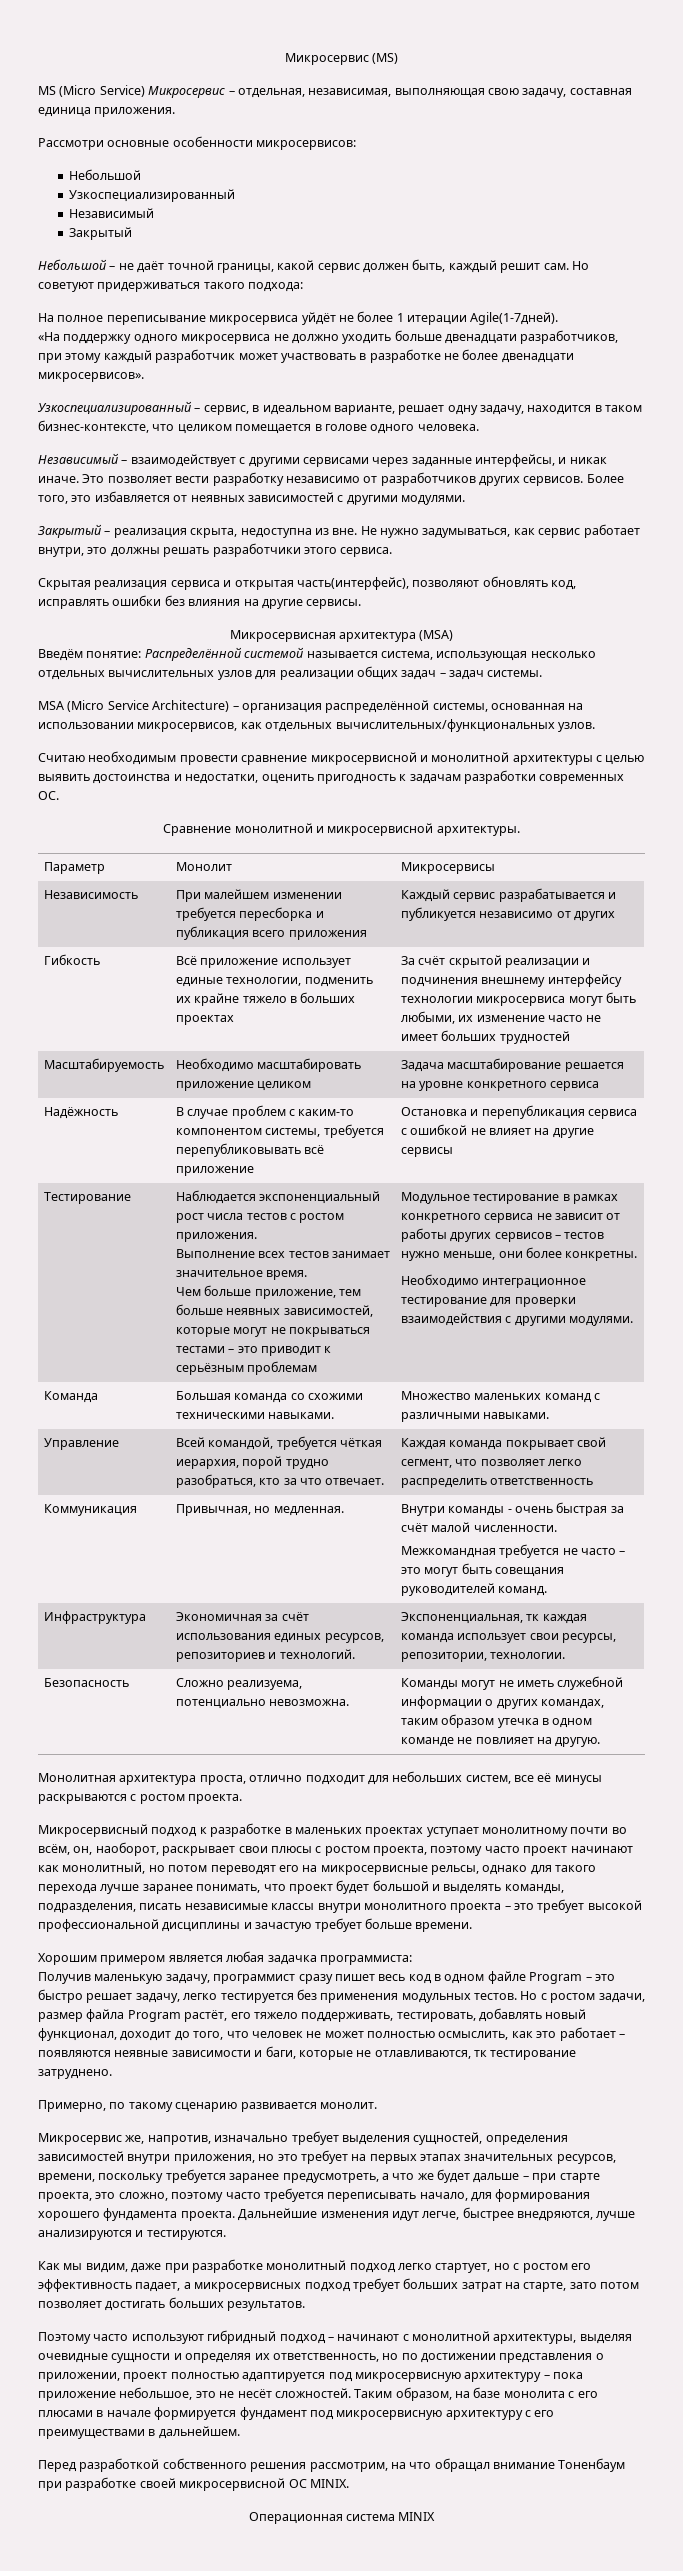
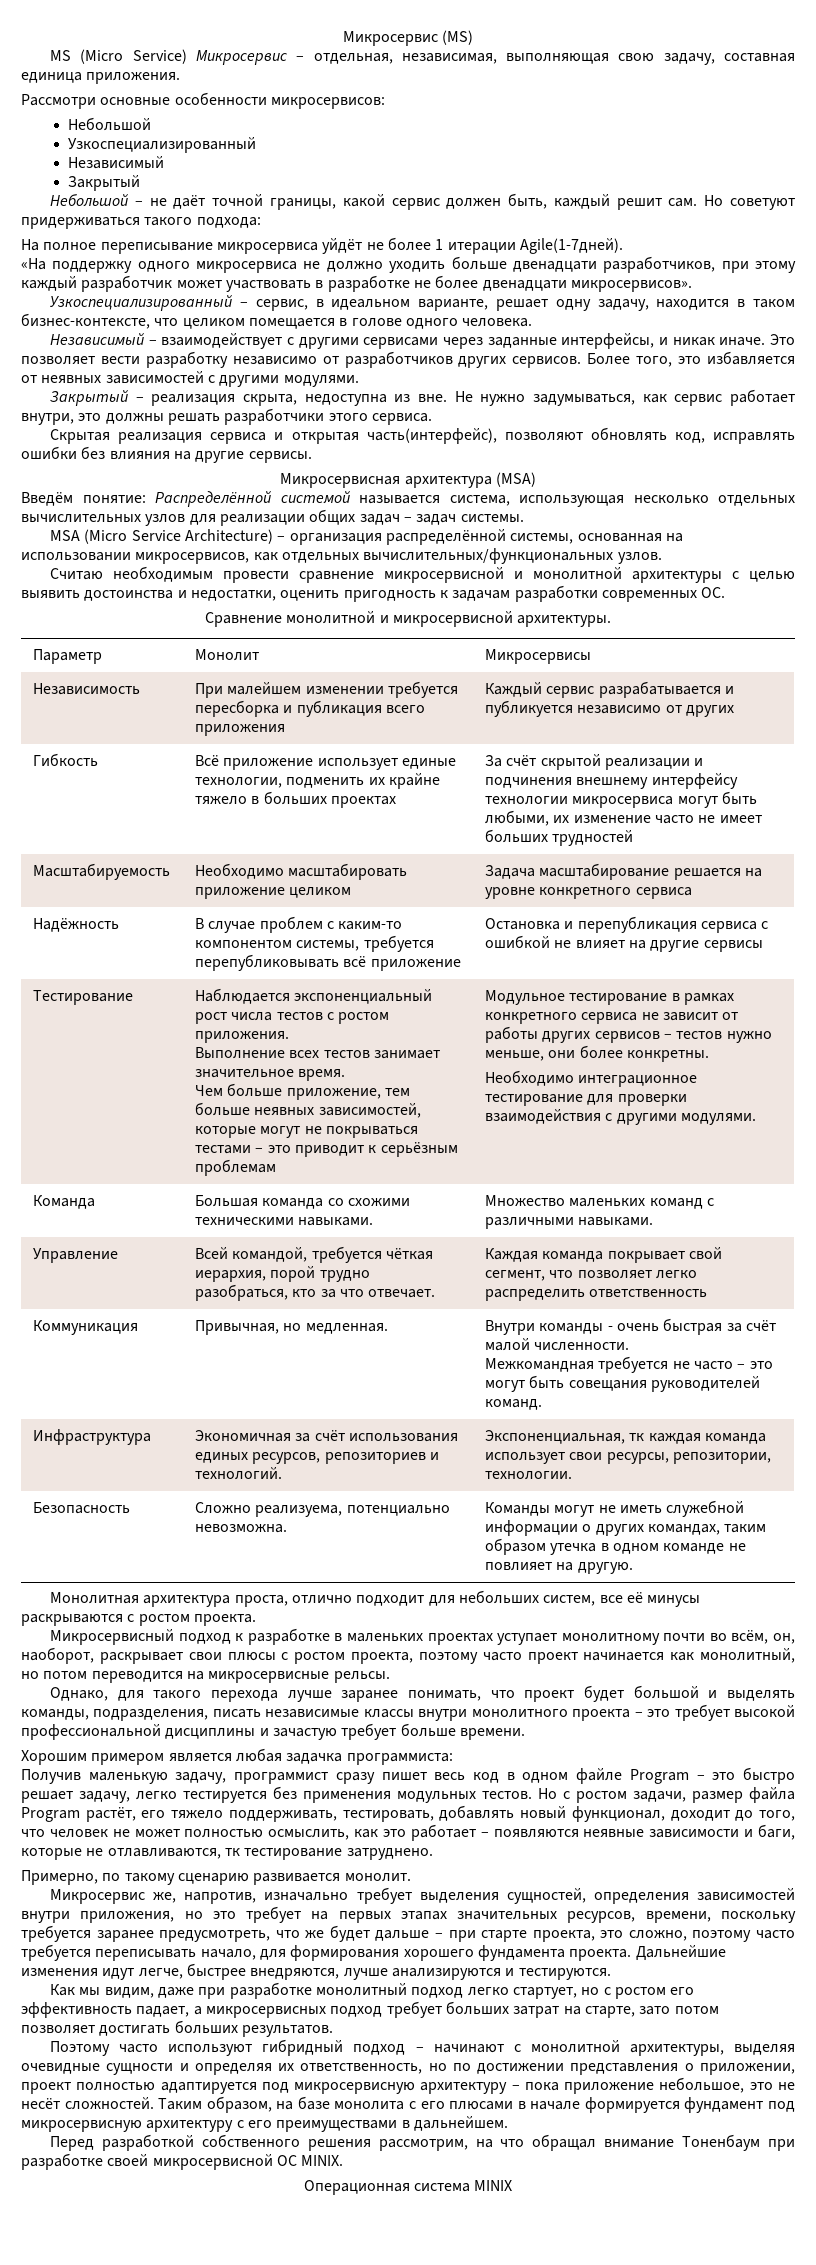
- Микросервисный подход к разработке в маленьких проектах уступает монолитному почти во всём, он, наоборот, раскрывает свои плюсы с ростом проекта, поэтому часто проект начинают как монолитный, но потом переводят его на микросервисные рельсы, однако для такого перехода лучше заранее понимать, что проект будет большой и выделять команды, подразделения, писать независимые классы внутри монолитного проекта – это требует высокой профессиональной дисциплины и зачастую требует больше времени.
+ Микросервисный подход к разработке в маленьких проектах уступает монолитному почти во всём, он, наоборот, раскрывает свои плюсы с ростом проекта, поэтому часто проект начинается как монолитный, но потом переводится на микросервисные рельсы.
+ Однако, для такого перехода лучше заранее понимать, что проект будет большой и выделять команды, подразделения, писать независимые классы внутри монолитного проекта – это требует высокой профессиональной дисциплины и зачастую требует больше времени.
- Микросервис же, напротив, изначально требует выделения сущностей, определения зависимостей внутри приложения, но это требует на первых этапах значительных ресурсов, времени, поскольку требуется заранее предусмотреть, а что же будет дальше – при старте проекта, это сложно, поэтому часто требуется переписывать начало, для формирования хорошего фундамента проекта.
+ Микросервис же, напротив, изначально требует выделения сущностей, определения зависимостей внутри приложения, но это требует на первых этапах значительных ресурсов, времени, поскольку требуется заранее предусмотреть, что же будет дальше – при старте проекта, это сложно, поэтому часто требуется переписывать начало, для формирования хорошего фундамента проекта.

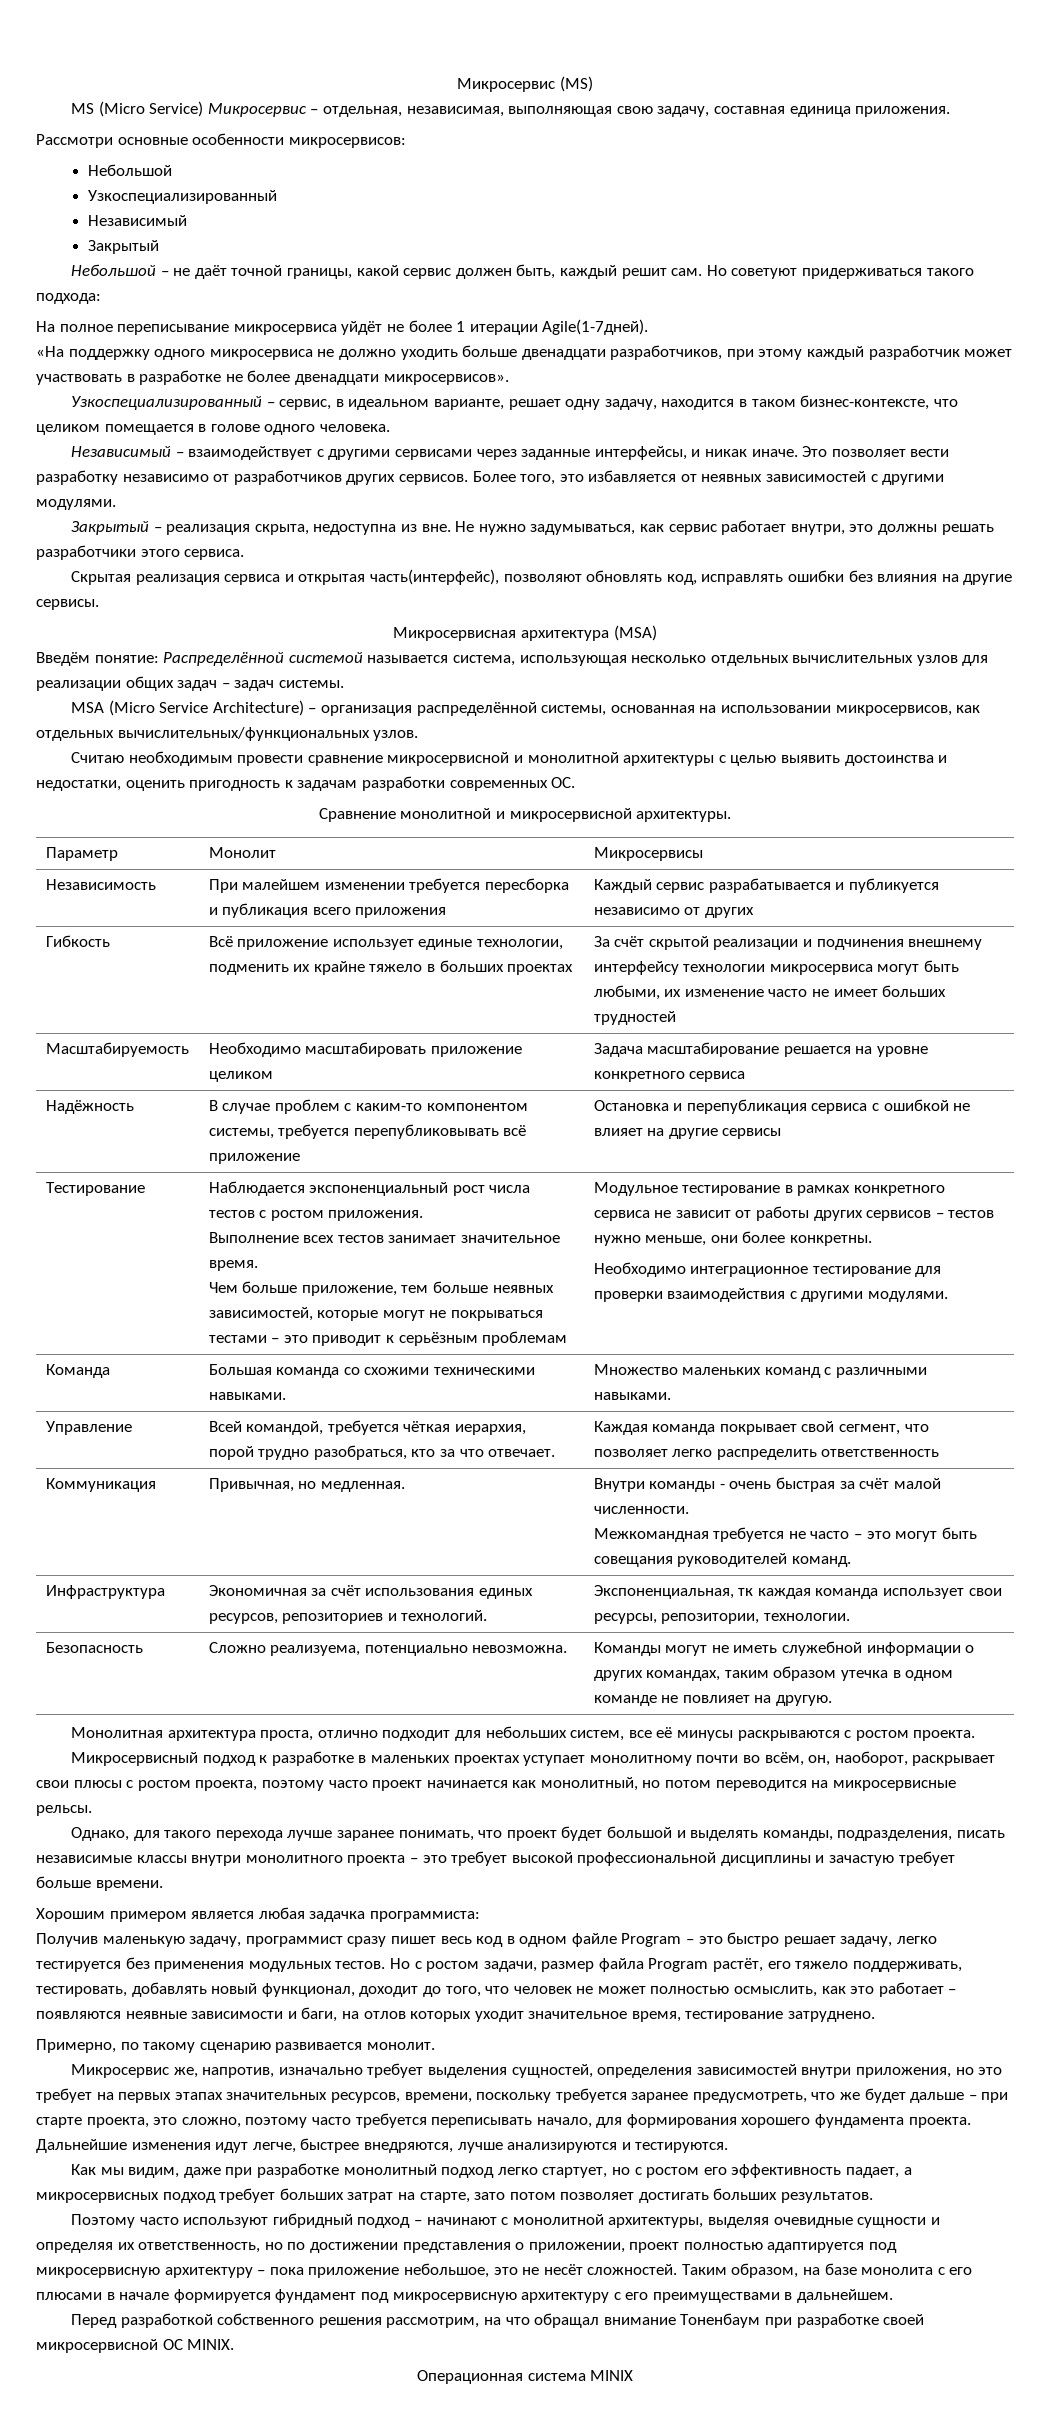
- Но с ростом задачи, размер файла Program растёт, его тяжело поддерживать, тестировать, добавлять новый функционал, доходит до того, что человек не может полностью осмыслить, как это работает – появляются неявные зависимости и баги, которые не отлавливаются, тк тестирование затруднено.
+ Но с ростом задачи, размер файла Program растёт, его тяжело поддерживать, тестировать, добавлять новый функционал, доходит до того, что человек не может полностью осмыслить, как это работает – появляются неявные зависимости и баги, на отлов которых уходит значительное время, тестирование затруднено.

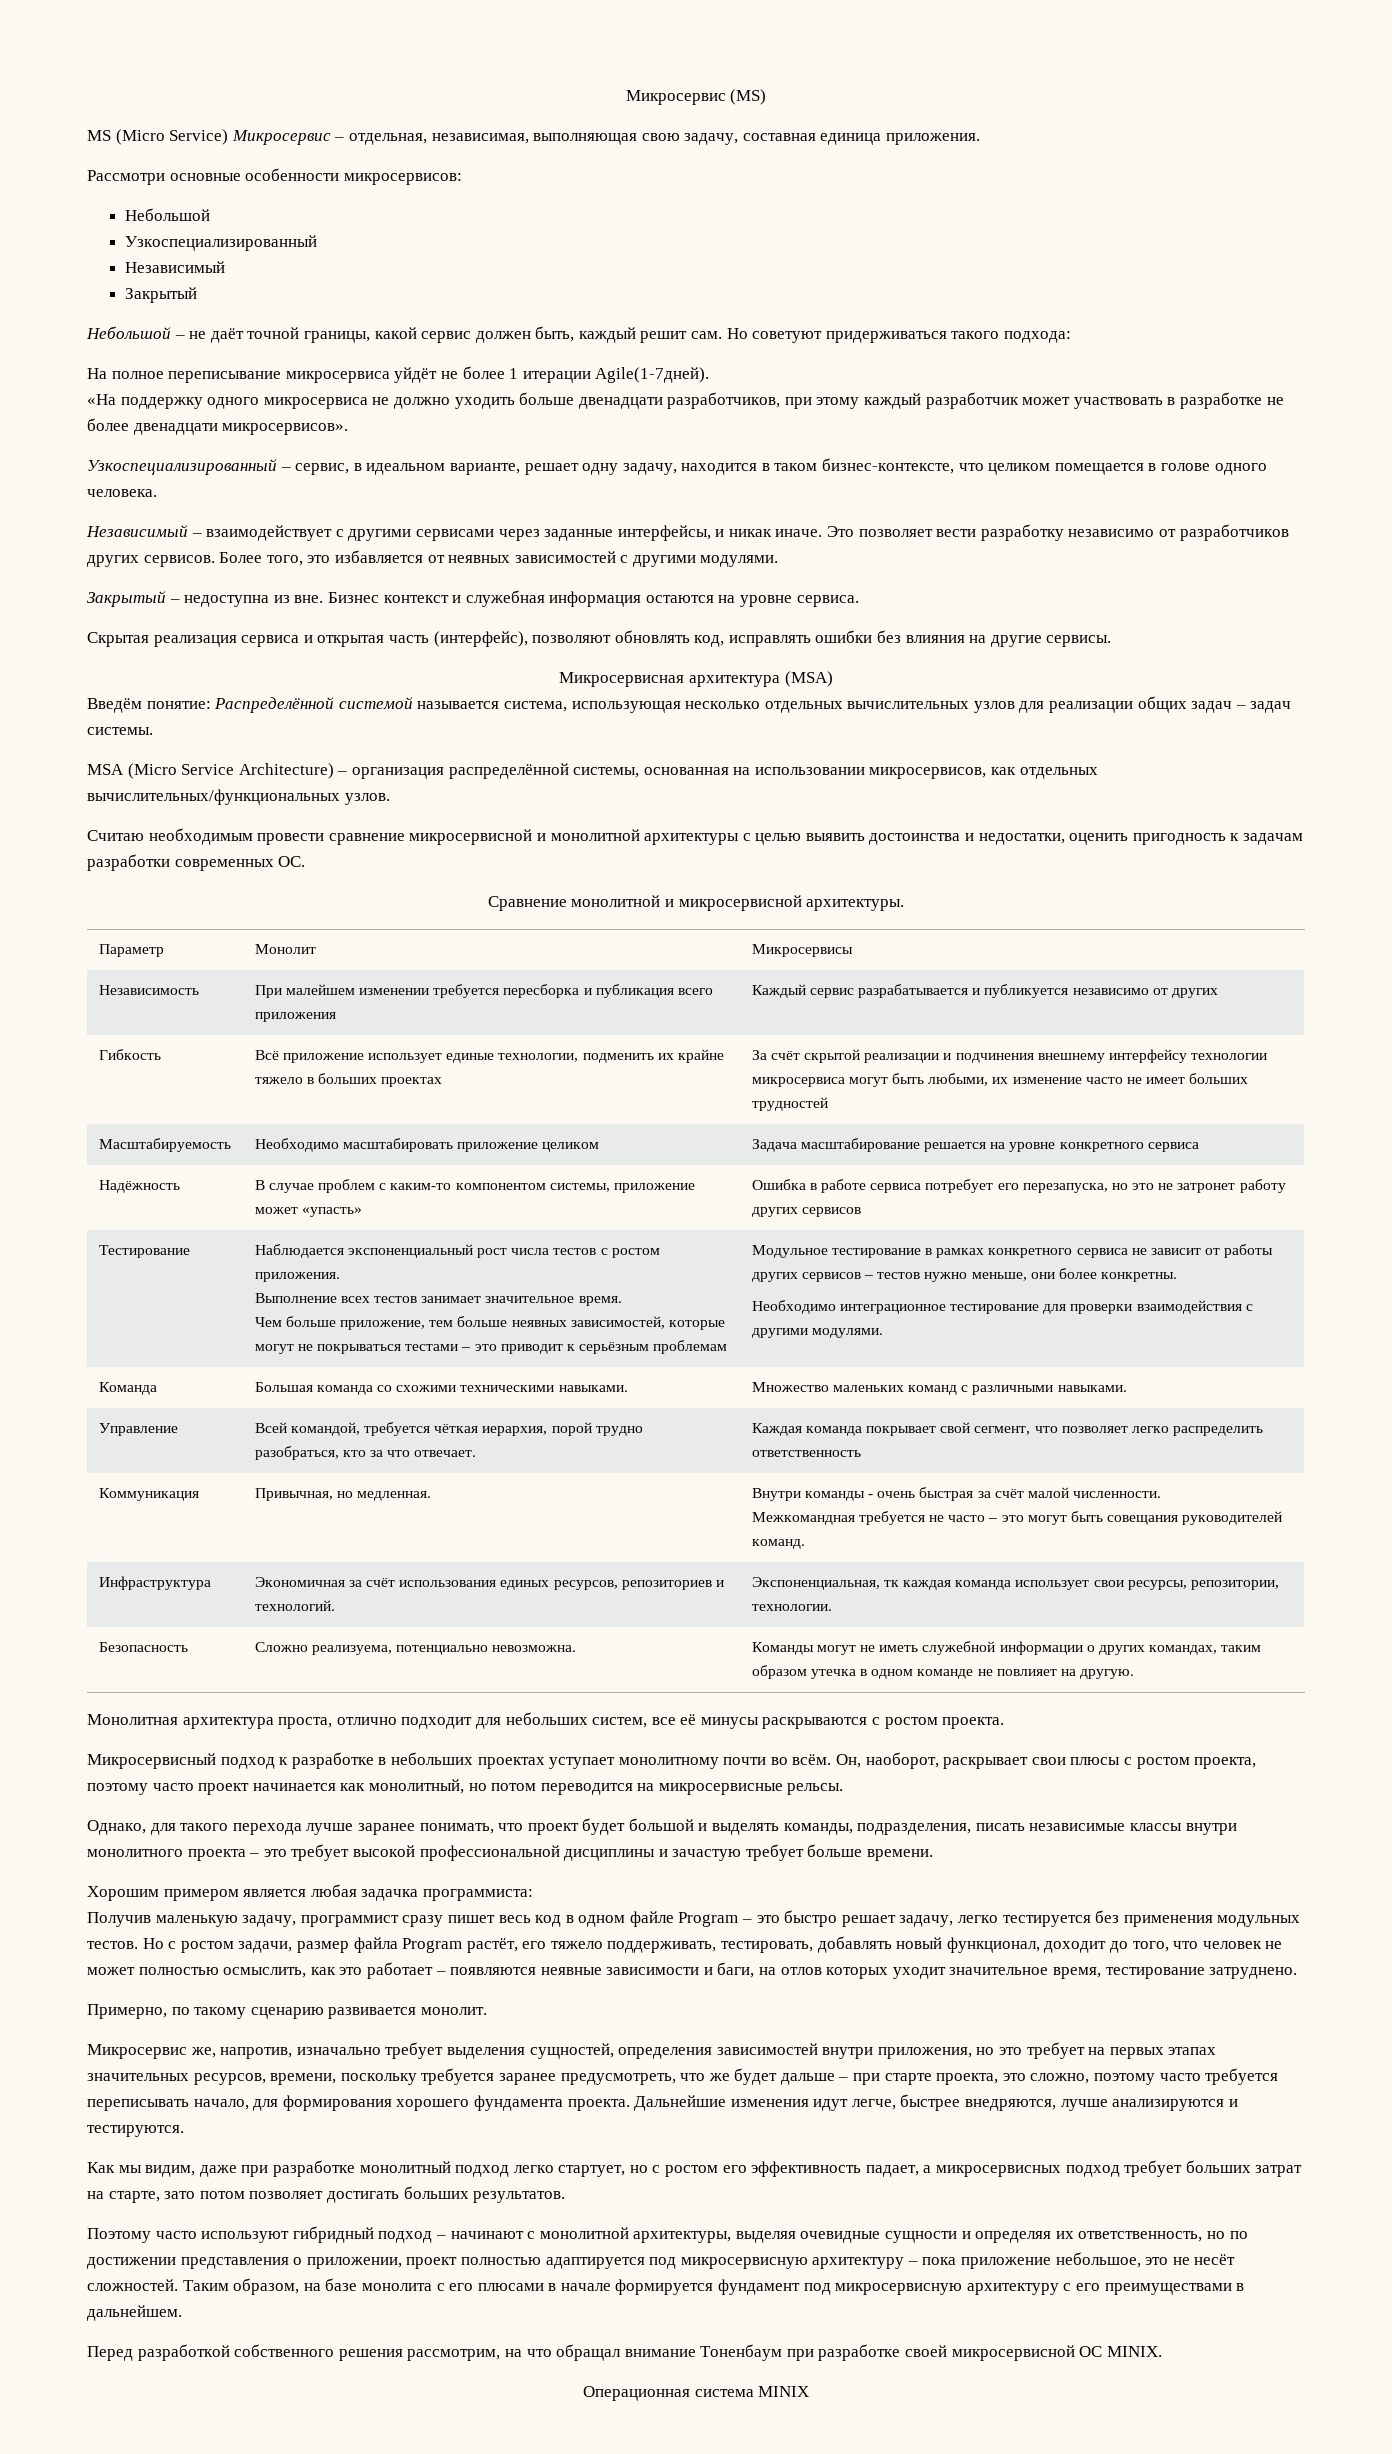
- Закрытый – реализация скрыта, недоступна из вне.
+ Закрытый – недоступна из вне.
- Не нужно задумываться, как сервис работает внутри, это должны решать разработчики этого сервиса.
+ Бизнес контекст и служебная информация остаются на уровне сервиса.
- Скрытая реализация сервиса и открытая часть(интерфейс), позволяют обновлять код, исправлять ошибки без влияния на другие сервисы.
+ Скрытая реализация сервиса и открытая часть (интерфейс), позволяют обновлять код, исправлять ошибки без влияния на другие сервисы.
- Надёжность | В случае проблем с каким-то компонентом системы, требуется перепубликовывать всё приложение | Остановка и перепубликация сервиса с ошибкой не влияет на другие сервисы
+ Надёжность | В случае проблем с каким-то компонентом системы, приложение может «упасть» | Ошибка в работе сервиса потребует его перезапуска, но это не затронет работу других сервисов
- Микросервисный подход к разработке в маленьких проектах уступает монолитному почти во всём, он, наоборот, раскрывает свои плюсы с ростом проекта, поэтому часто проект начинается как монолитный, но потом переводится на микросервисные рельсы.
+ Микросервисный подход к разработке в небольших проектах уступает монолитному почти во всём. Он, наоборот, раскрывает свои плюсы с ростом проекта, поэтому часто проект начинается как монолитный, но потом переводится на микросервисные рельсы.

